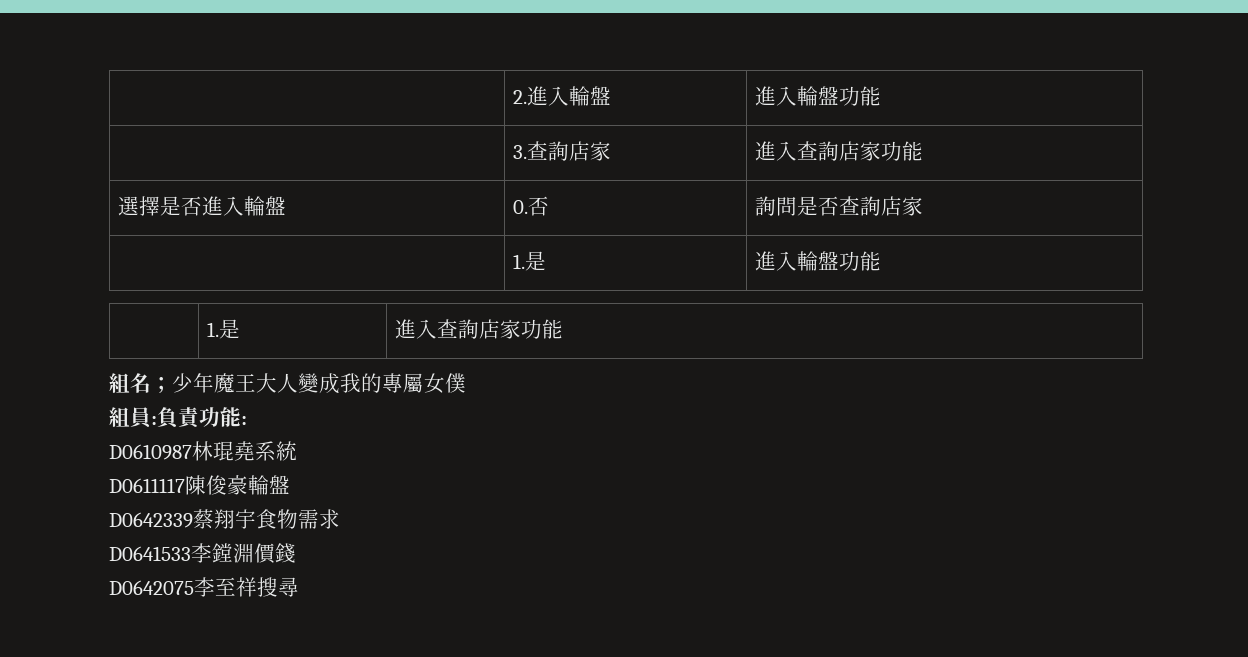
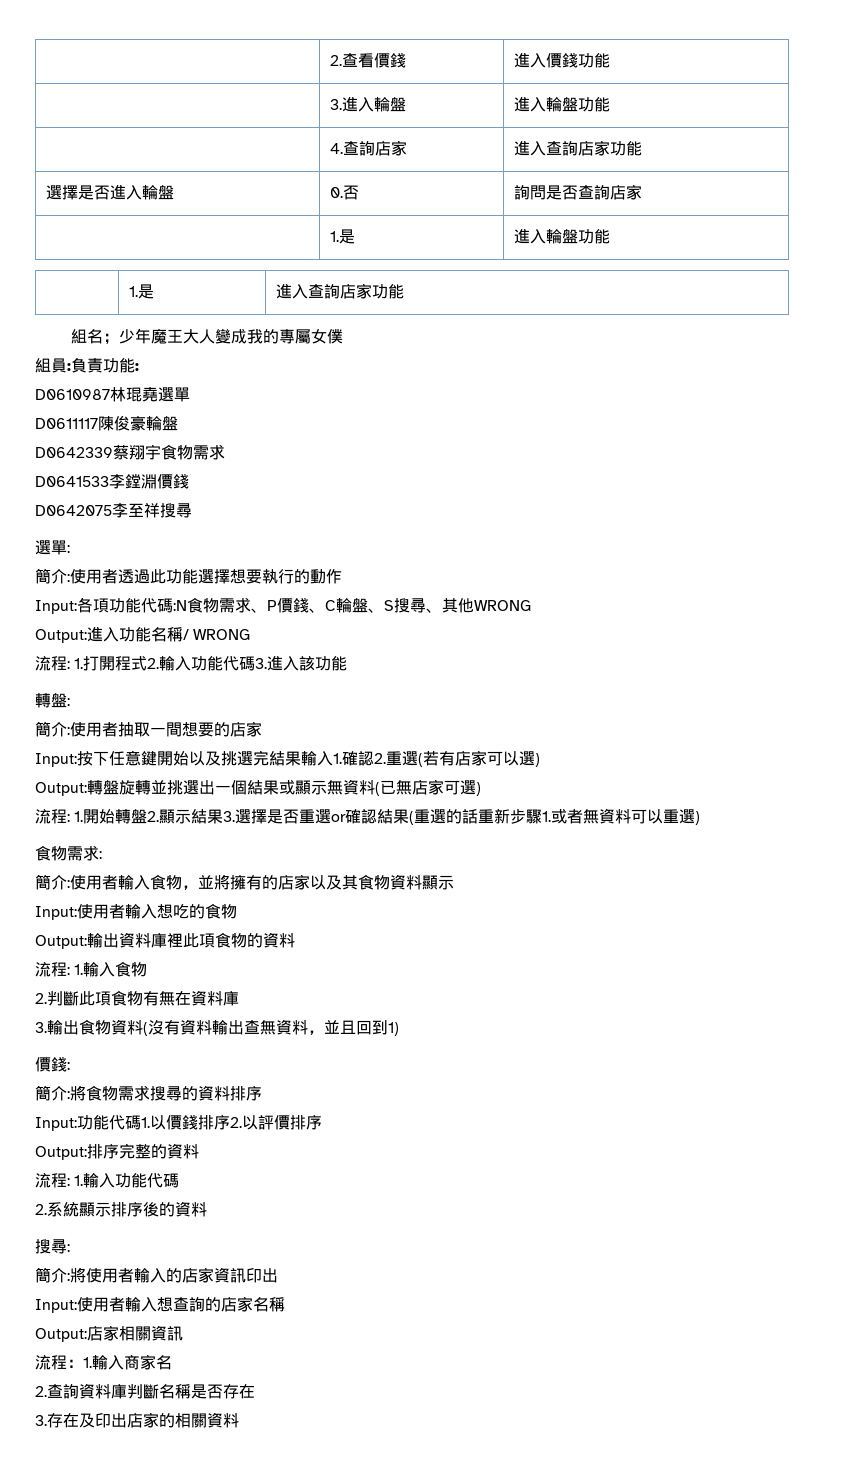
- | 2.進入輪盤 | 進入輪盤功能
+ | 2.查看價錢 | 進入價錢功能
+ | 3.進入輪盤 | 進入輪盤功能
- | 3.查詢店家 | 進入查詢店家功能
+ | 4.查詢店家 | 進入查詢店家功能
- D0610987林琨堯系統
+ D0610987林琨堯選單
+ 選單:
+ 簡介:使用者透過此功能選擇想要執行的動作
+ Input:各項功能代碼:N食物需求、P價錢、C輪盤、S搜尋、其他WRONG
+ Output:進入功能名稱/ WRONG
+ 流程: 1.打開程式2.輸入功能代碼3.進入該功能
+ 轉盤:
+ 簡介:使用者抽取一間想要的店家
+ Input:按下任意鍵開始以及挑選完結果輸入1.確認2.重選(若有店家可以選)
+ Output:轉盤旋轉並挑選出一個結果或顯示無資料(已無店家可選)
+ 流程: 1.開始轉盤2.顯示結果3.選擇是否重選or確認結果(重選的話重新步驟1.或者無資料可以重選)
+ 食物需求:
+ 簡介:使用者輸入食物，並將擁有的店家以及其食物資料顯示
+ Input:使用者輸入想吃的食物
+ Output:輸出資料庫裡此項食物的資料
+ 流程: 1.輸入食物
+ 2.判斷此項食物有無在資料庫
+ 3.輸出食物資料(沒有資料輸出查無資料，並且回到1)
+ 價錢:
+ 簡介:將食物需求搜尋的資料排序
+ Input:功能代碼1.以價錢排序2.以評價排序
+ Output:排序完整的資料
+ 流程: 1.輸入功能代碼
+ 2.系統顯示排序後的資料
+ 搜尋:
+ 簡介:將使用者輸入的店家資訊印出
+ Input:使用者輸入想查詢的店家名稱
+ Output:店家相關資訊
+ 流程：1.輸入商家名
+ 2.查詢資料庫判斷名稱是否存在
+ 3.存在及印出店家的相關資料

